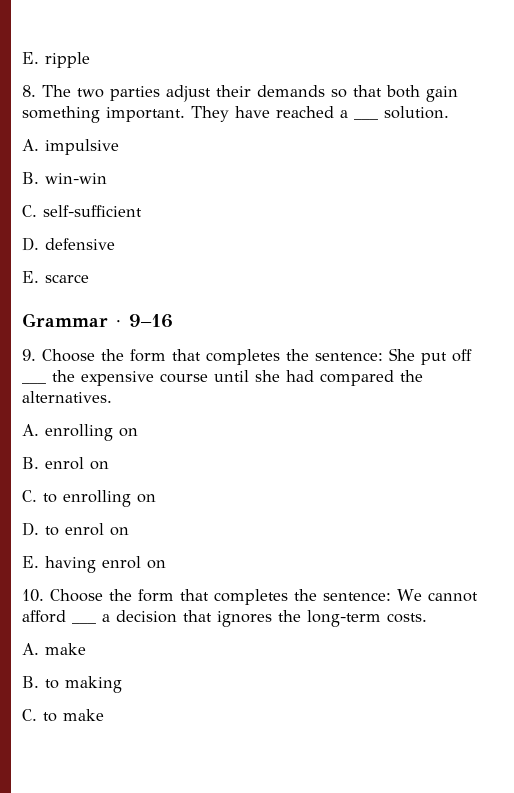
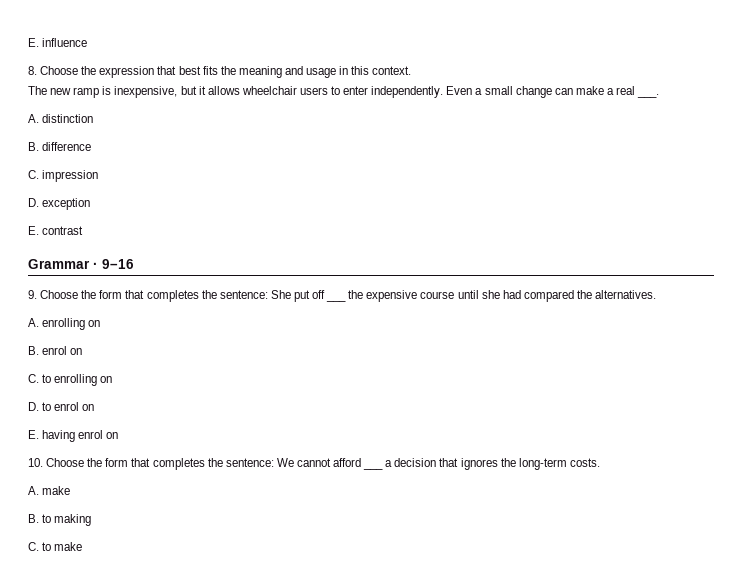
- E. ripple
+ E. influence
- 8. The two parties adjust their demands so that both gain something important. They have reached a ___ solution.
- A. impulsive
- B. win-win
- C. self-sufficient
- D. defensive
- E. scarce
+ 8. Choose the expression that best fits the meaning and usage in this context.
+ The new ramp is inexpensive, but it allows wheelchair users to enter independently. Even a small change can make a real ___.
+ A. distinction
+ B. difference
+ C. impression
+ D. exception
+ E. contrast

